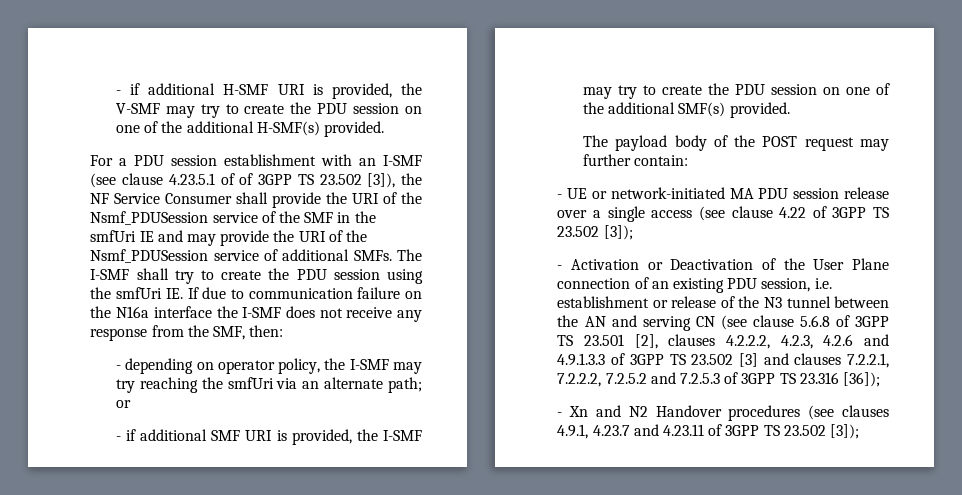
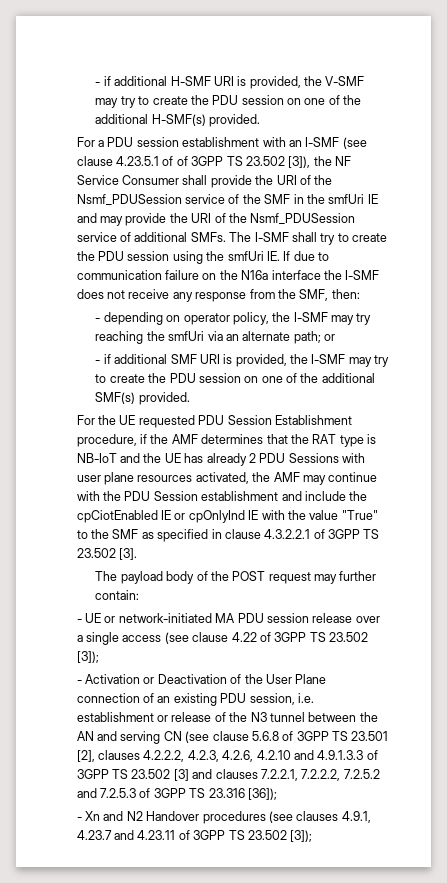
+ For the UE requested PDU Session Establishment procedure, if the AMF determines that the RAT type is NB-IoT and the UE has already 2 PDU Sessions with user plane resources activated, the AMF may continue with the PDU Session establishment and include the cpCiotEnabled IE or cpOnlyInd IE with the value "True" to the SMF as specified in clause 4.3.2.2.1 of 3GPP TS 23.502 [3].
- - Activation or Deactivation of the User Plane connection of an existing PDU session, i.e. establishment or release of the N3 tunnel between the AN and serving CN (see clause 5.6.8 of 3GPP TS 23.501 [2], clauses 4.2.2.2, 4.2.3, 4.2.6 and 4.9.1.3.3 of 3GPP TS 23.502 [3] and clauses 7.2.2.1, 7.2.2.2, 7.2.5.2 and 7.2.5.3 of 3GPP TS 23.316 [36]);
+ - Activation or Deactivation of the User Plane connection of an existing PDU session, i.e. establishment or release of the N3 tunnel between the AN and serving CN (see clause 5.6.8 of 3GPP TS 23.501 [2], clauses 4.2.2.2, 4.2.3, 4.2.6, 4.2.10 and 4.9.1.3.3 of 3GPP TS 23.502 [3] and clauses 7.2.2.1, 7.2.2.2, 7.2.5.2 and 7.2.5.3 of 3GPP TS 23.316 [36]);

